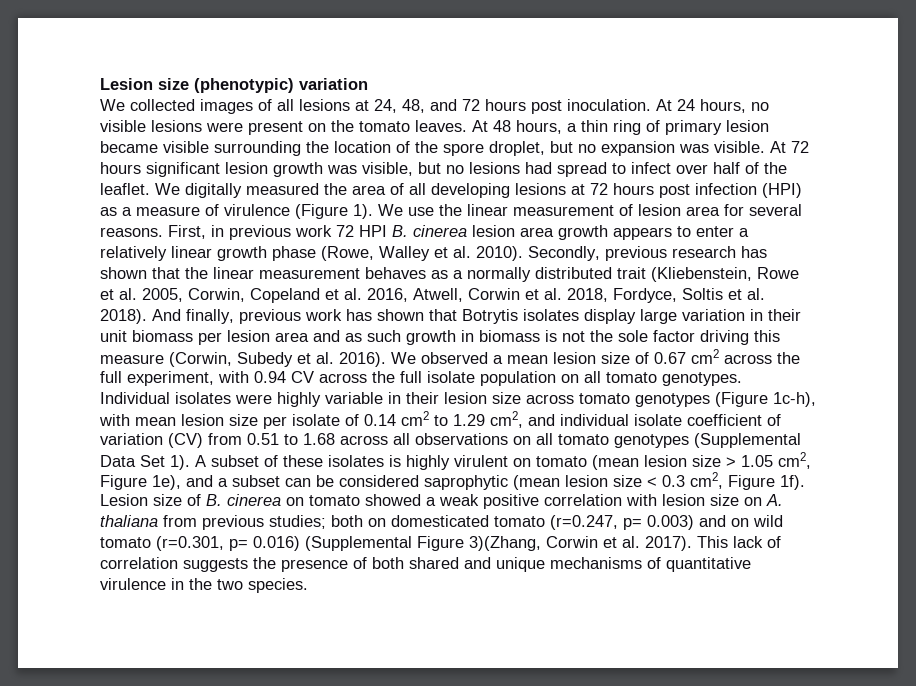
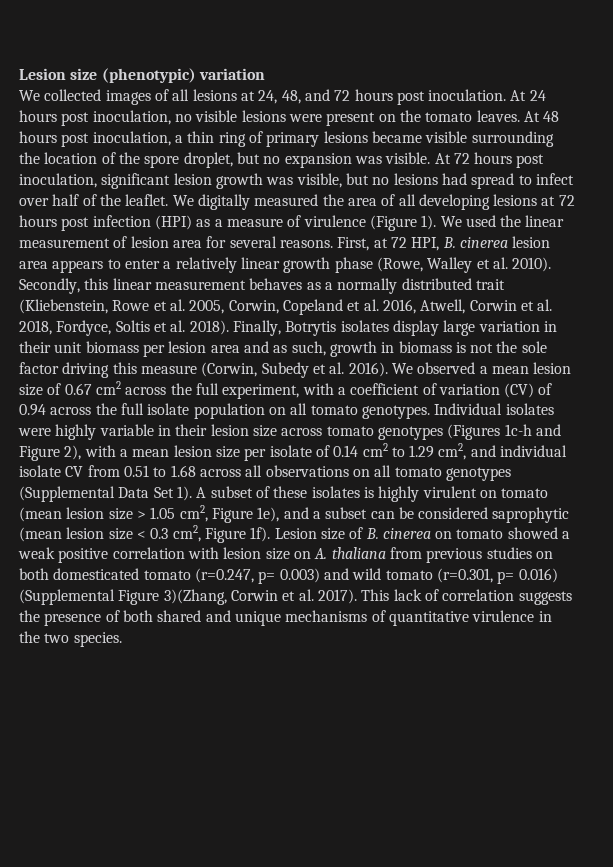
- At 24 hours, no visible lesions were present on the tomato leaves.
+ At 24 hours post inoculation, no visible lesions were present on the tomato leaves.
- At 48 hours, a thin ring of primary lesion became visible surrounding the location of the spore droplet, but no expansion was visible.
+ At 48 hours post inoculation, a thin ring of primary lesions became visible surrounding the location of the spore droplet, but no expansion was visible.
- At 72 hours significant lesion growth was visible, but no lesions had spread to infect over half of the leaflet.
+ At 72 hours post inoculation, significant lesion growth was visible, but no lesions had spread to infect over half of the leaflet.
- We use the linear measurement of lesion area for several reasons.
+ We used the linear measurement of lesion area for several reasons.
- First, in previous work 72 HPI B. cinerea lesion area growth appears to enter a relatively linear growth phase (Rowe, Walley et al. 2010).
+ First, at 72 HPI, B. cinerea lesion area appears to enter a relatively linear growth phase (Rowe, Walley et al. 2010).
- Secondly, previous research has shown that the linear measurement behaves as a normally distributed trait (Kliebenstein, Rowe et al. 2005, Corwin, Copeland et al. 2016, Atwell, Corwin et al. 2018, Fordyce, Soltis et al. 2018).
+ Secondly, this linear measurement behaves as a normally distributed trait (Kliebenstein, Rowe et al. 2005, Corwin, Copeland et al. 2016, Atwell, Corwin et al. 2018, Fordyce, Soltis et al. 2018).
- And finally, previous work has shown that Botrytis isolates display large variation in their unit biomass per lesion area and as such growth in biomass is not the sole factor driving this measure (Corwin, Subedy et al. 2016).
+ Finally, Botrytis isolates display large variation in their unit biomass per lesion area and as such, growth in biomass is not the sole factor driving this measure (Corwin, Subedy et al. 2016).
- We observed a mean lesion size of 0.67 cm2 across the full experiment, with 0.94 CV across the full isolate population on all tomato genotypes.
+ We observed a mean lesion size of 0.67 cm2 across the full experiment, with a coefficient of variation (CV) of 0.94 across the full isolate population on all tomato genotypes.
- Individual isolates were highly variable in their lesion size across tomato genotypes (Figure 1c-h), with mean lesion size per isolate of 0.14 cm2 to 1.29 cm2, and individual isolate coefficient of variation (CV) from 0.51 to 1.68 across all observations on all tomato genotypes (Supplemental Data Set 1).
+ Individual isolates were highly variable in their lesion size across tomato genotypes (Figures 1c-h and Figure 2), with a mean lesion size per isolate of 0.14 cm2 to 1.29 cm2, and individual isolate CV from 0.51 to 1.68 across all observations on all tomato genotypes (Supplemental Data Set 1).
- Lesion size of B. cinerea on tomato showed a weak positive correlation with lesion size on A. thaliana from previous studies; both on domesticated tomato (r=0.247, p= 0.003) and on wild tomato (r=0.301, p= 0.016) (Supplemental Figure 3)(Zhang, Corwin et al. 2017).
+ Lesion size of B. cinerea on tomato showed a weak positive correlation with lesion size on A. thaliana from previous studies on both domesticated tomato (r=0.247, p= 0.003) and wild tomato (r=0.301, p= 0.016) (Supplemental Figure 3)(Zhang, Corwin et al. 2017).

